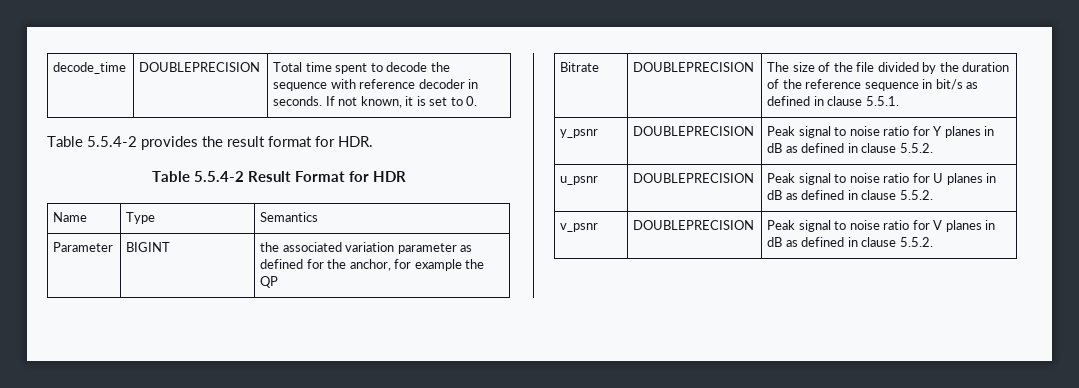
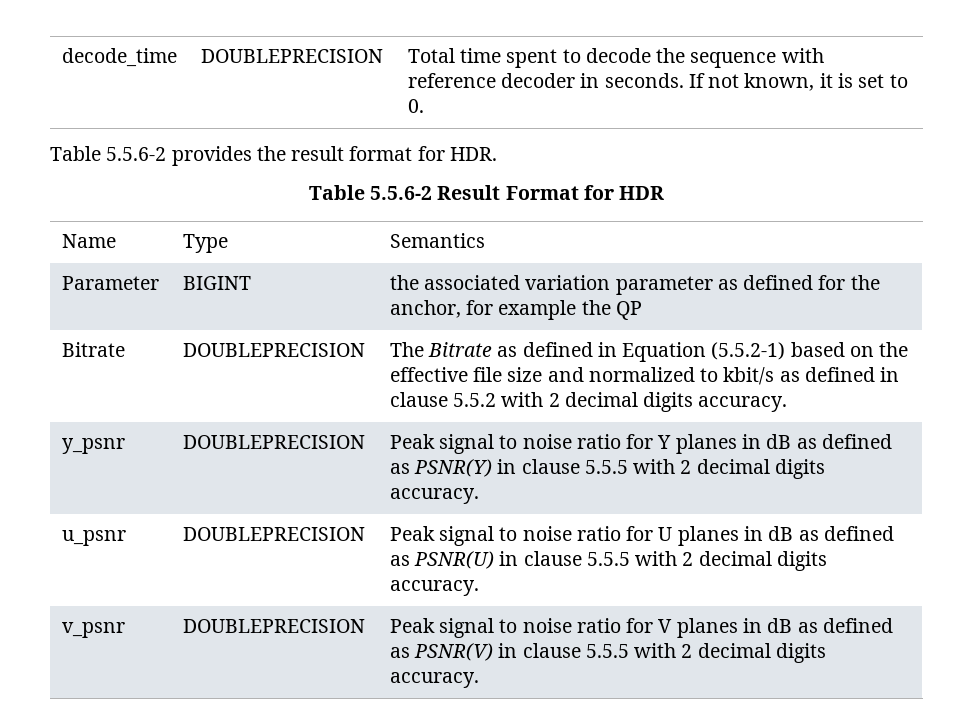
- Table 5.5.4-2 provides the result format for HDR.
+ Table 5.5.6-2 provides the result format for HDR.
- Table 5.5.4-2 Result Format for HDR
+ Table 5.5.6-2 Result Format for HDR
- Bitrate | DOUBLEPRECISION | The size of the file divided by the duration of the reference sequence in bit/s as defined in clause 5.5.1.
+ Bitrate | DOUBLEPRECISION | The Bitrate as defined in Equation (5.5.2-1) based on the effective file size and normalized to kbit/s as defined in clause 5.5.2 with 2 decimal digits accuracy.
- y_psnr | DOUBLEPRECISION | Peak signal to noise ratio for Y planes in dB as defined in clause 5.5.2.
+ y_psnr | DOUBLEPRECISION | Peak signal to noise ratio for Y planes in dB as defined as PSNR(Y) in clause 5.5.5 with 2 decimal digits accuracy.
- u_psnr | DOUBLEPRECISION | Peak signal to noise ratio for U planes in dB as defined in clause 5.5.2.
+ u_psnr | DOUBLEPRECISION | Peak signal to noise ratio for U planes in dB as defined as PSNR(U) in clause 5.5.5 with 2 decimal digits accuracy.
- v_psnr | DOUBLEPRECISION | Peak signal to noise ratio for V planes in dB as defined in clause 5.5.2.
+ v_psnr | DOUBLEPRECISION | Peak signal to noise ratio for V planes in dB as defined as PSNR(V) in clause 5.5.5 with 2 decimal digits accuracy.

